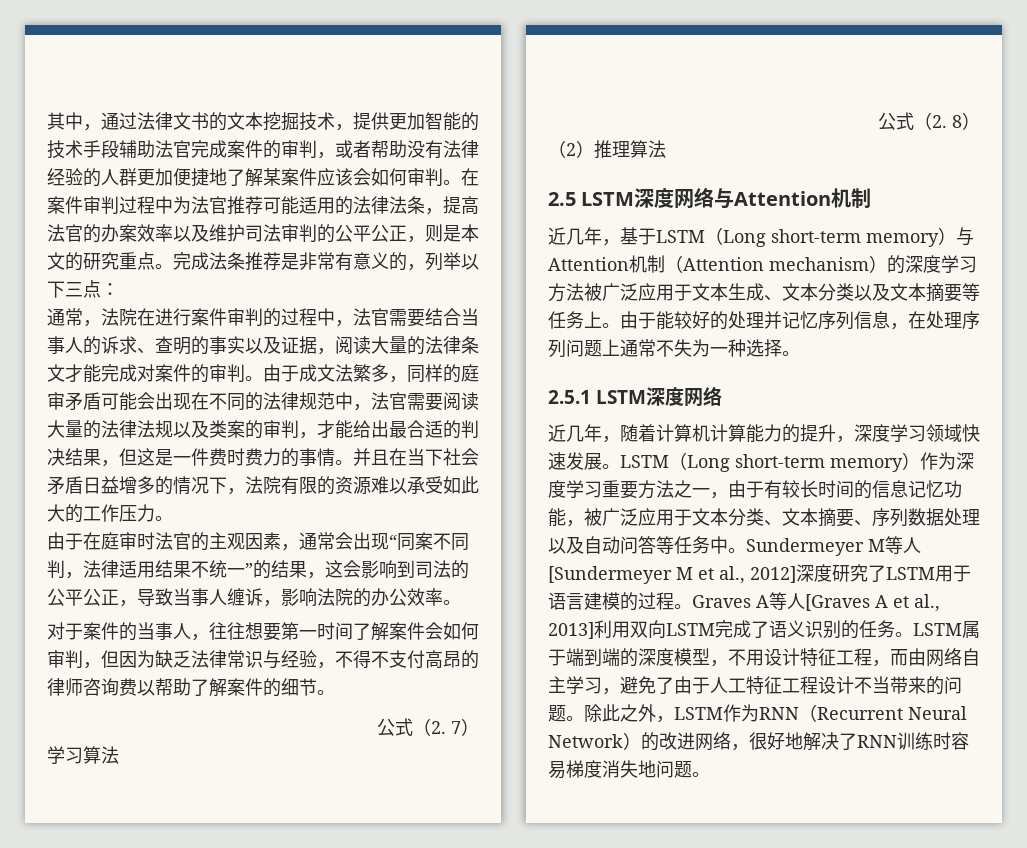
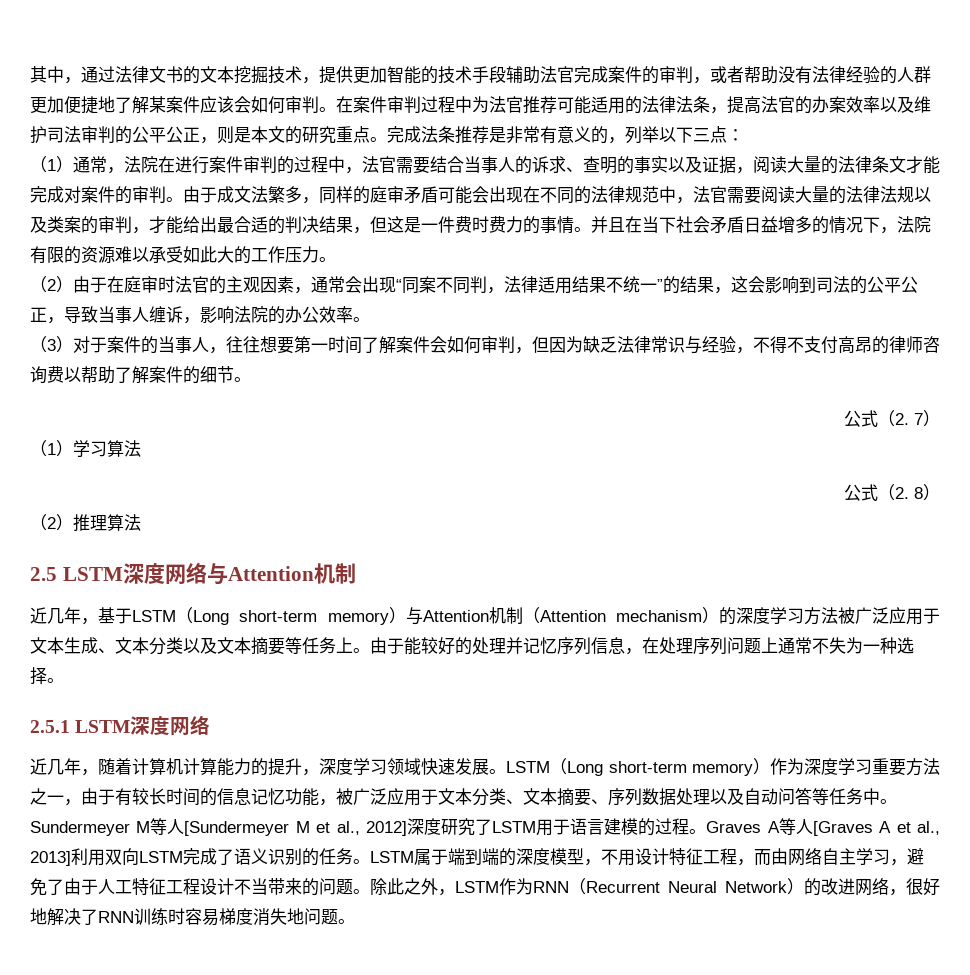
- 通常，法院在进行案件审判的过程中，法官需要结合当事人的诉求、查明的事实以及证据，阅读大量的法律条文才能完成对案件的审判。
+ （1）通常，法院在进行案件审判的过程中，法官需要结合当事人的诉求、查明的事实以及证据，阅读大量的法律条文才能完成对案件的审判。
- 由于在庭审时法官的主观因素，通常会出现“同案不同判，法律适用结果不统一”的结果，这会影响到司法的公平公正，导致当事人缠诉，影响法院的办公效率。
+ （2）由于在庭审时法官的主观因素，通常会出现“同案不同判，法律适用结果不统一”的结果，这会影响到司法的公平公正，导致当事人缠诉，影响法院的办公效率。
- 对于案件的当事人，往往想要第一时间了解案件会如何审判，但因为缺乏法律常识与经验，不得不支付高昂的律师咨询费以帮助了解案件的细节。
+ （3）对于案件的当事人，往往想要第一时间了解案件会如何审判，但因为缺乏法律常识与经验，不得不支付高昂的律师咨询费以帮助了解案件的细节。
- 学习算法
+ （1）学习算法

